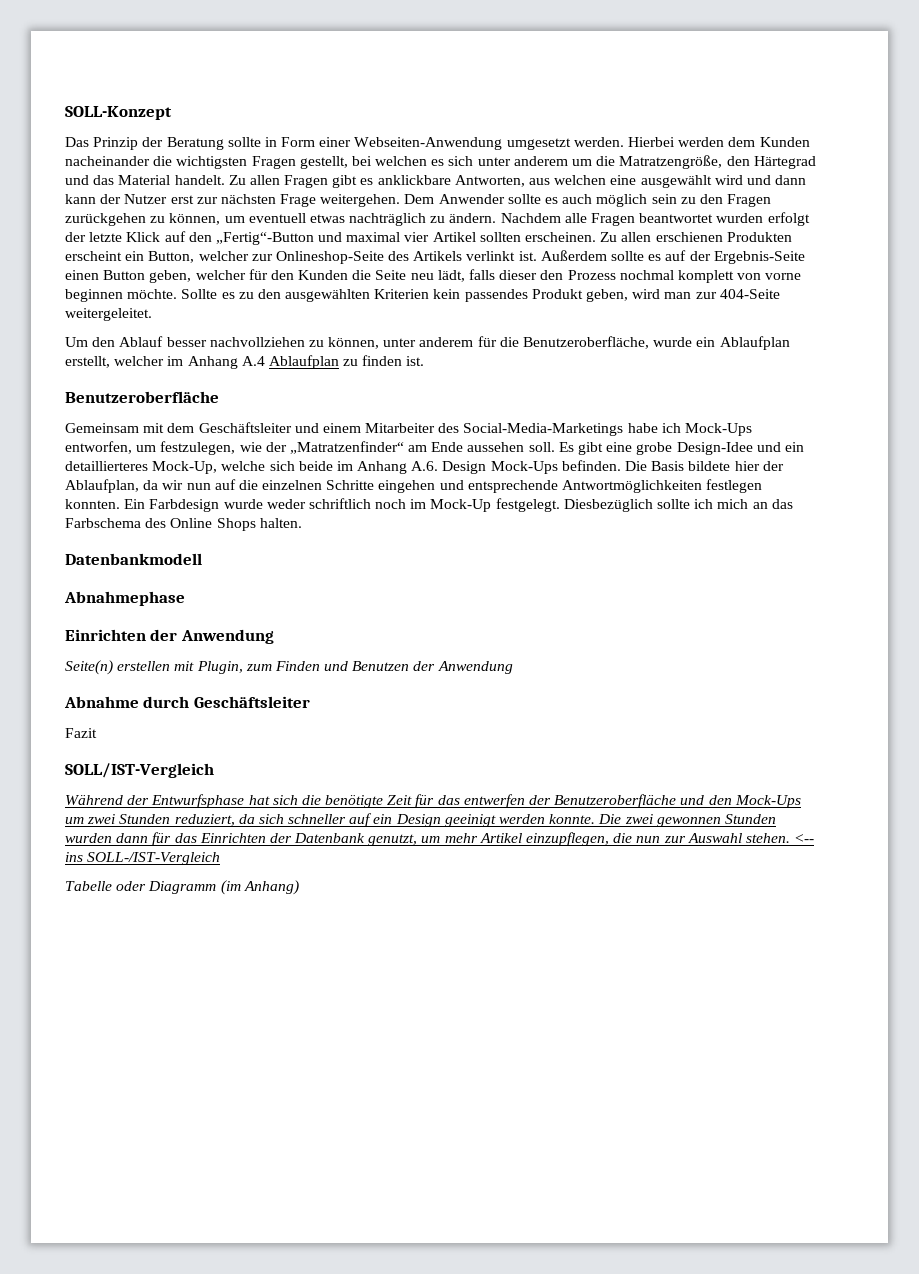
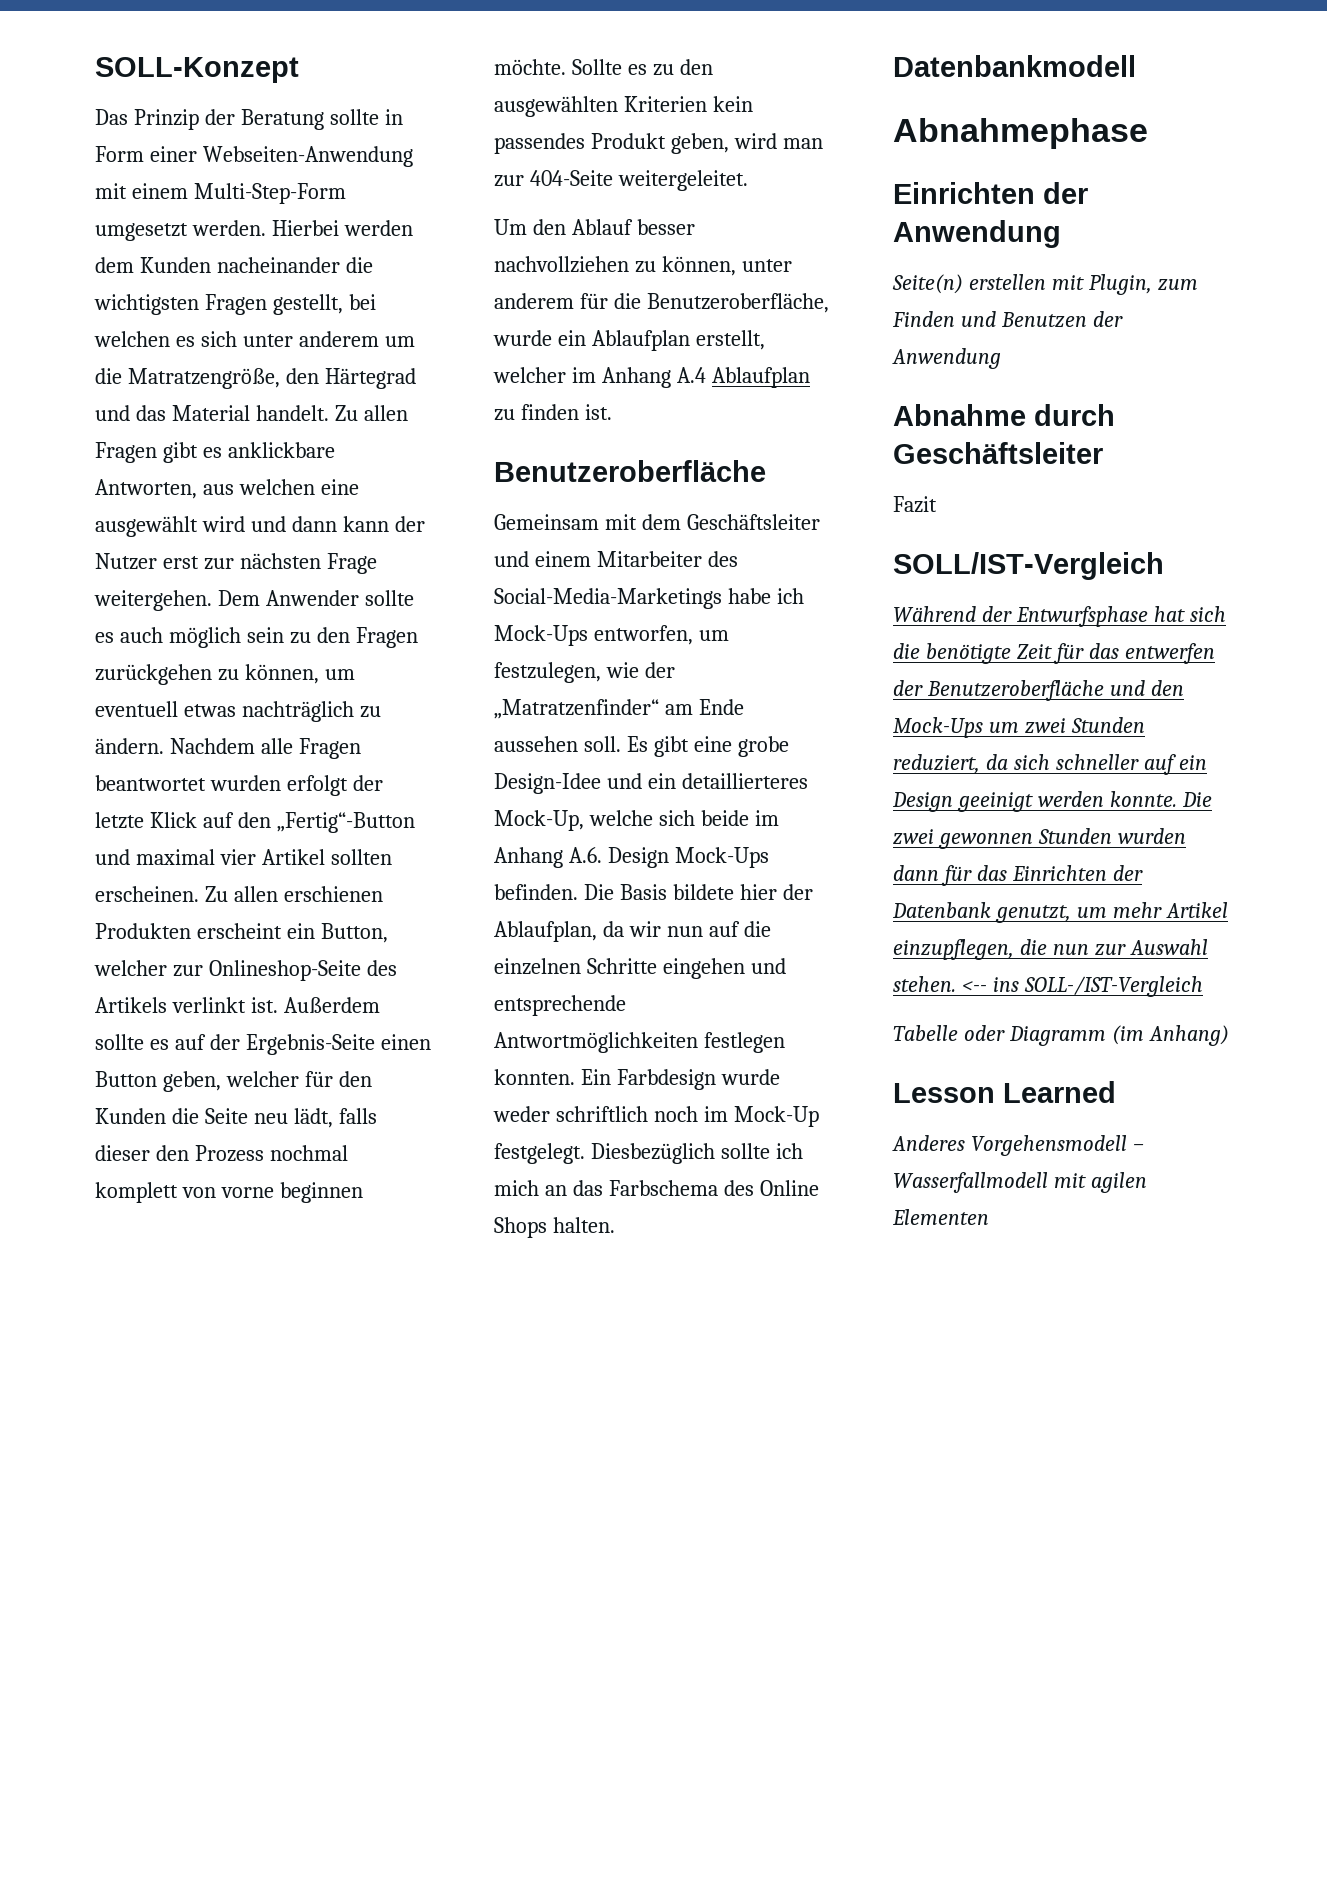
- Das Prinzip der Beratung sollte in Form einer Webseiten-Anwendung umgesetzt werden.
+ Das Prinzip der Beratung sollte in Form einer Webseiten-Anwendung mit einem Multi-Step-Form umgesetzt werden.
+ Lesson Learned
+ Anderes Vorgehensmodell – Wasserfallmodell mit agilen Elementen

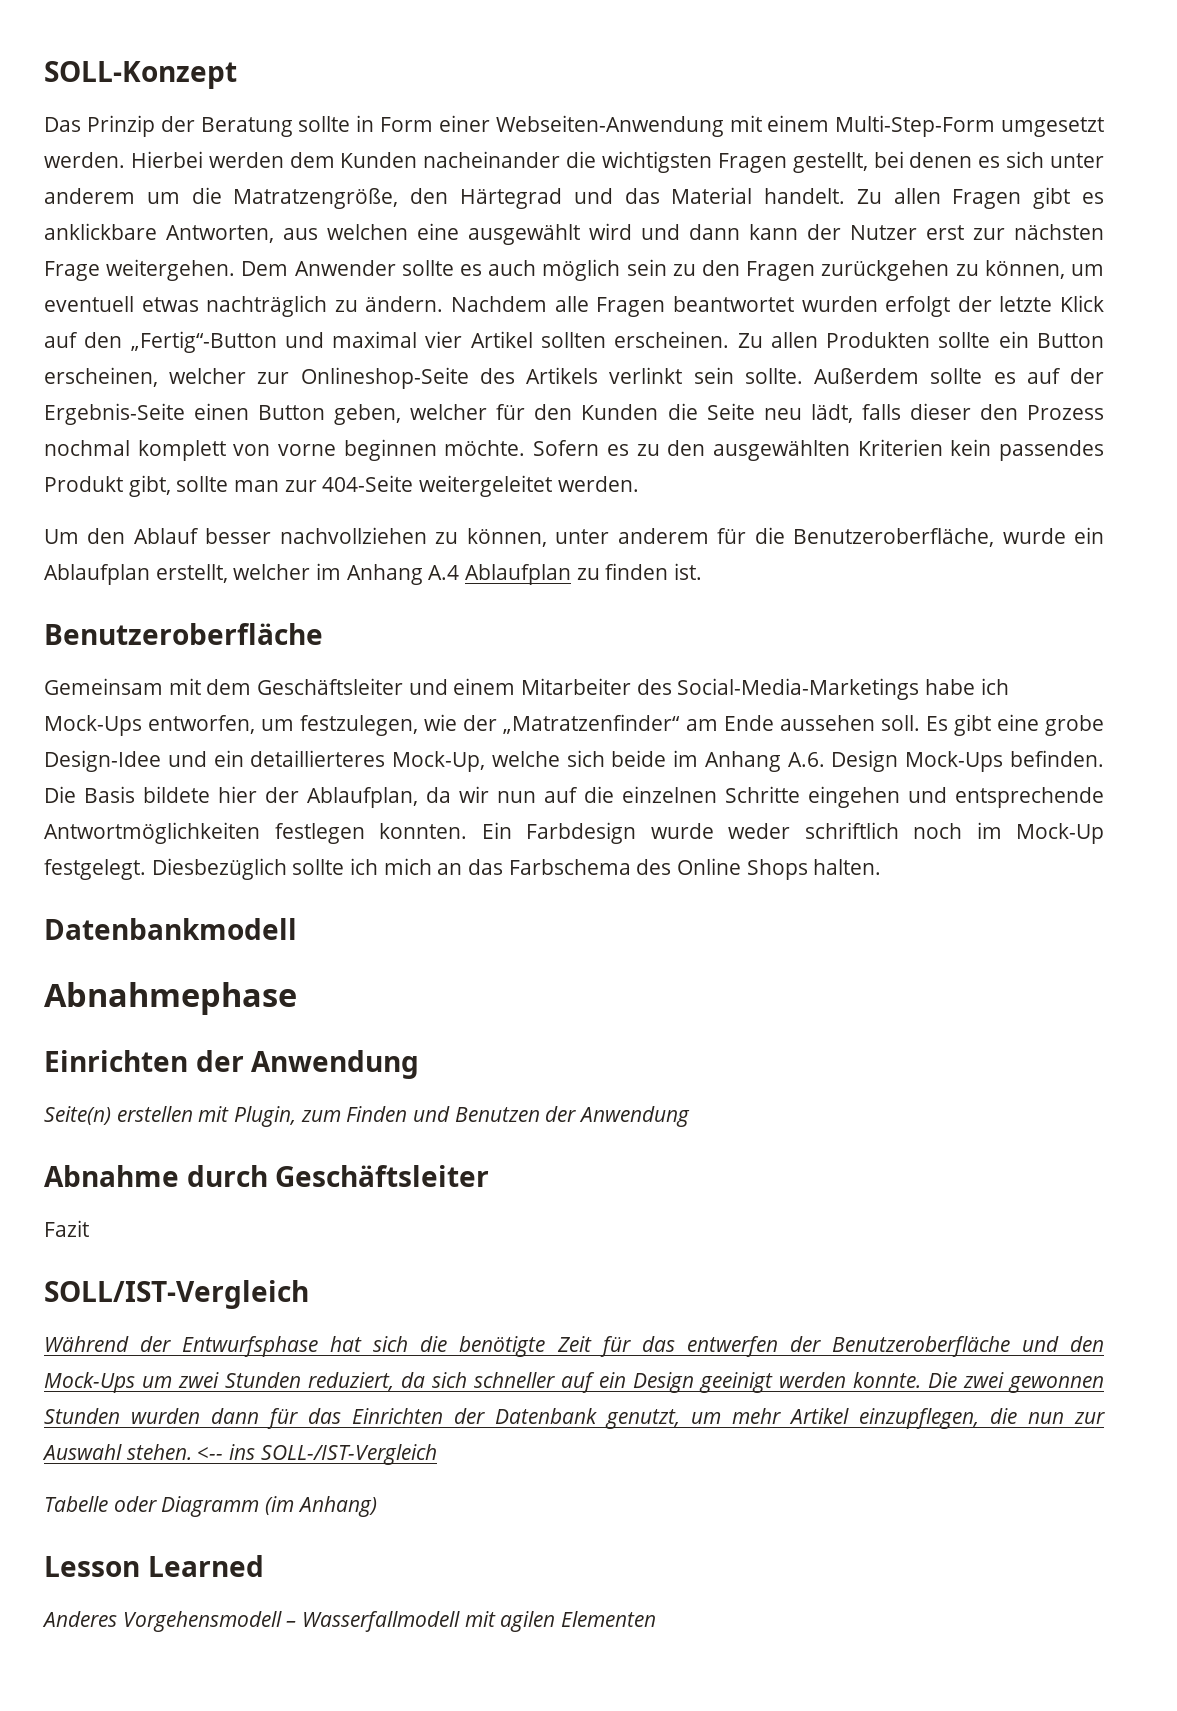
- Hierbei werden dem Kunden nacheinander die wichtigsten Fragen gestellt, bei welchen es sich unter anderem um die Matratzengröße, den Härtegrad und das Material handelt.
+ Hierbei werden dem Kunden nacheinander die wichtigsten Fragen gestellt, bei denen es sich unter anderem um die Matratzengröße, den Härtegrad und das Material handelt.
- Zu allen erschienen Produkten erscheint ein Button, welcher zur Onlineshop-Seite des Artikels verlinkt ist.
+ Zu allen Produkten sollte ein Button erscheinen, welcher zur Onlineshop-Seite des Artikels verlinkt sein sollte.
- Sollte es zu den ausgewählten Kriterien kein passendes Produkt geben, wird man zur 404-Seite weitergeleitet.
+ Sofern es zu den ausgewählten Kriterien kein passendes Produkt gibt, sollte man zur 404-Seite weitergeleitet werden.

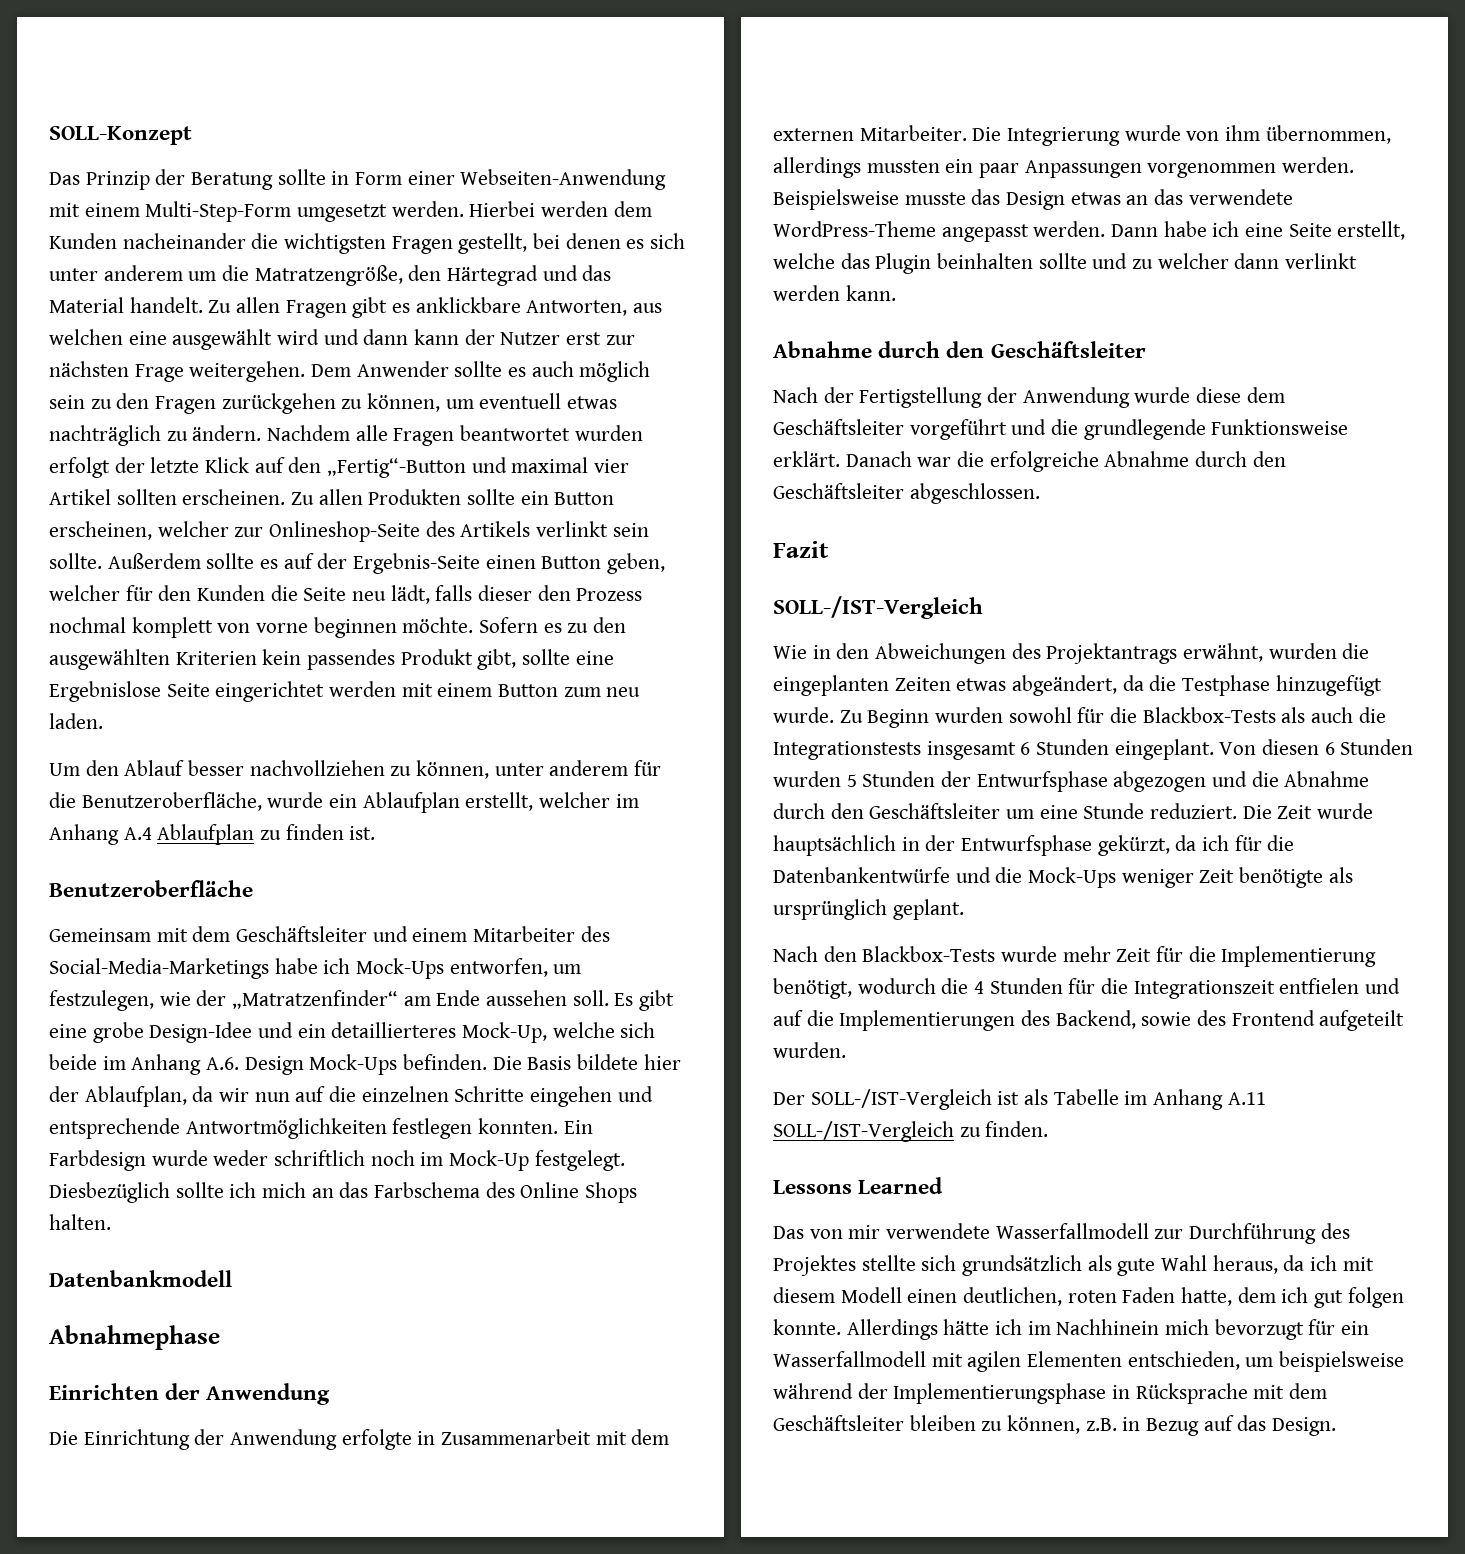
- Sofern es zu den ausgewählten Kriterien kein passendes Produkt gibt, sollte man zur 404-Seite weitergeleitet werden.
+ Sofern es zu den ausgewählten Kriterien kein passendes Produkt gibt, sollte eine Ergebnislose Seite eingerichtet werden mit einem Button zum neu laden.
- Seite(n) erstellen mit Plugin, zum Finden und Benutzen der Anwendung
- Abnahme durch Geschäftsleiter
+ Die Einrichtung der Anwendung erfolgte in Zusammenarbeit mit dem externen Mitarbeiter. Die Integrierung wurde von ihm übernommen, allerdings mussten ein paar Anpassungen vorgenommen werden. Beispielsweise musste das Design etwas an das verwendete WordPress-Theme angepasst werden. Dann habe ich eine Seite erstellt, welche das Plugin beinhalten sollte und zu welcher dann verlinkt werden kann.
+ Abnahme durch den Geschäftsleiter
+ Nach der Fertigstellung der Anwendung wurde diese dem Geschäftsleiter vorgeführt und die grundlegende Funktionsweise erklärt. Danach war die erfolgreiche Abnahme durch den Geschäftsleiter abgeschlossen.
  Fazit
- SOLL/IST-Vergleich
- Während der Entwurfsphase hat sich die benötigte Zeit für das entwerfen der Benutzeroberfläche und den Mock-Ups um zwei Stunden reduziert, da sich schneller auf ein Design geeinigt werden konnte. Die zwei gewonnen Stunden wurden dann für das Einrichten der Datenbank genutzt, um mehr Artikel einzupflegen, die nun zur Auswahl stehen. <-- ins SOLL-/IST-Vergleich
- Tabelle oder Diagramm (im Anhang)
- Lesson Learned
- Anderes Vorgehensmodell – Wasserfallmodell mit agilen Elementen
+ SOLL-/IST-Vergleich
+ Wie in den Abweichungen des Projektantrags erwähnt, wurden die eingeplanten Zeiten etwas abgeändert, da die Testphase hinzugefügt wurde. Zu Beginn wurden sowohl für die Blackbox-Tests als auch die Integrationstests insgesamt 6 Stunden eingeplant. Von diesen 6 Stunden wurden 5 Stunden der Entwurfsphase abgezogen und die Abnahme durch den Geschäftsleiter um eine Stunde reduziert. Die Zeit wurde hauptsächlich in der Entwurfsphase gekürzt, da ich für die Datenbankentwürfe und die Mock-Ups weniger Zeit benötigte als ursprünglich geplant.
+ Nach den Blackbox-Tests wurde mehr Zeit für die Implementierung benötigt, wodurch die 4 Stunden für die Integrationszeit entfielen und auf die Implementierungen des Backend, sowie des Frontend aufgeteilt wurden.
+ Der SOLL-/IST-Vergleich ist als Tabelle im Anhang A.11 SOLL-/IST-Vergleich zu finden.
+ Lessons Learned
+ Das von mir verwendete Wasserfallmodell zur Durchführung des Projektes stellte sich grundsätzlich als gute Wahl heraus, da ich mit diesem Modell einen deutlichen, roten Faden hatte, dem ich gut folgen konnte. Allerdings hätte ich im Nachhinein mich bevorzugt für ein Wasserfallmodell mit agilen Elementen entschieden, um beispielsweise während der Implementierungsphase in Rücksprache mit dem Geschäftsleiter bleiben zu können, z.B. in Bezug auf das Design.

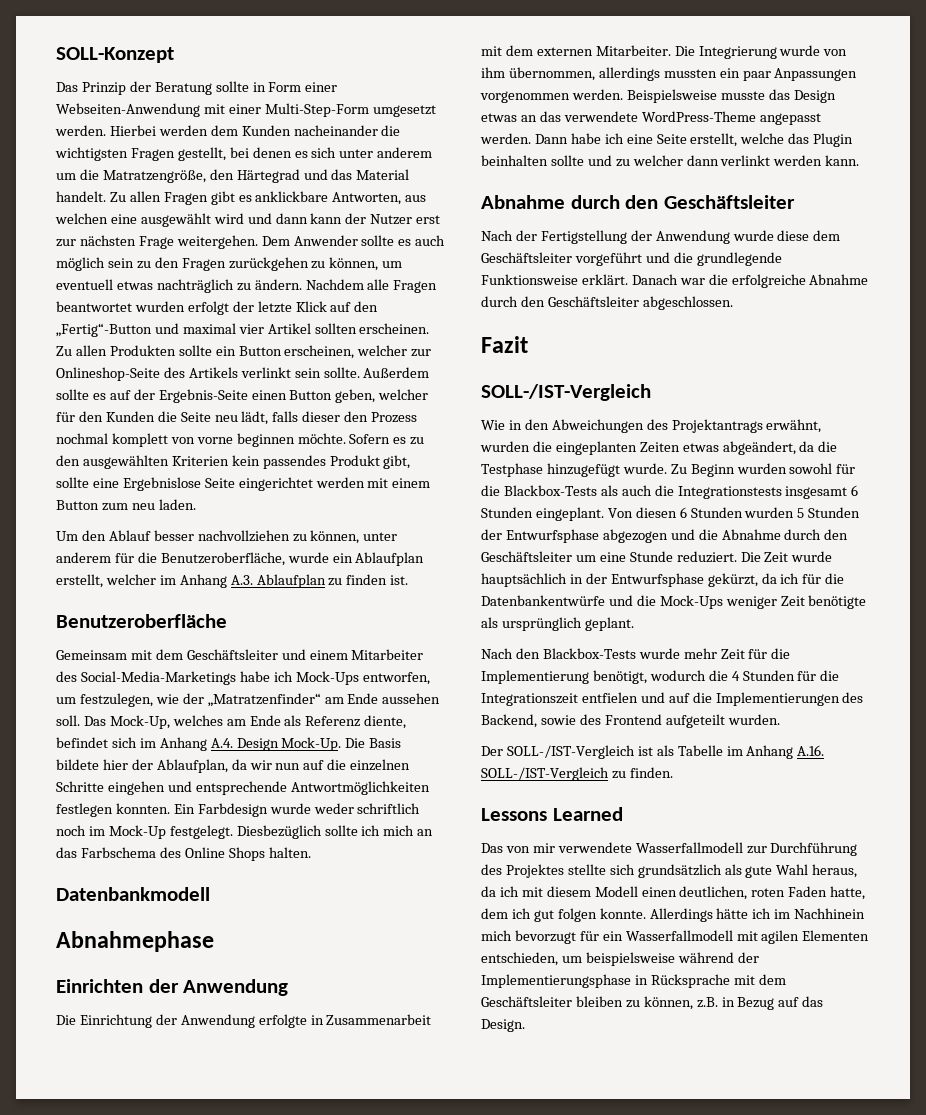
- Das Prinzip der Beratung sollte in Form einer Webseiten-Anwendung mit einem Multi-Step-Form umgesetzt werden.
+ Das Prinzip der Beratung sollte in Form einer Webseiten-Anwendung mit einer Multi-Step-Form umgesetzt werden.
- Um den Ablauf besser nachvollziehen zu können, unter anderem für die Benutzeroberfläche, wurde ein Ablaufplan erstellt, welcher im Anhang A.4 Ablaufplan zu finden ist.
+ Um den Ablauf besser nachvollziehen zu können, unter anderem für die Benutzeroberfläche, wurde ein Ablaufplan erstellt, welcher im Anhang A.3. Ablaufplan zu finden ist.
- Es gibt eine grobe Design-Idee und ein detaillierteres Mock-Up, welche sich beide im Anhang A.6. Design Mock-Ups befinden.
+ Das Mock-Up, welches am Ende als Referenz diente, befindet sich im Anhang A.4. Design Mock-Up.
- Der SOLL-/IST-Vergleich ist als Tabelle im Anhang A.11 SOLL-/IST-Vergleich zu finden.
+ Der SOLL-/IST-Vergleich ist als Tabelle im Anhang A.16. SOLL-/IST-Vergleich zu finden.

